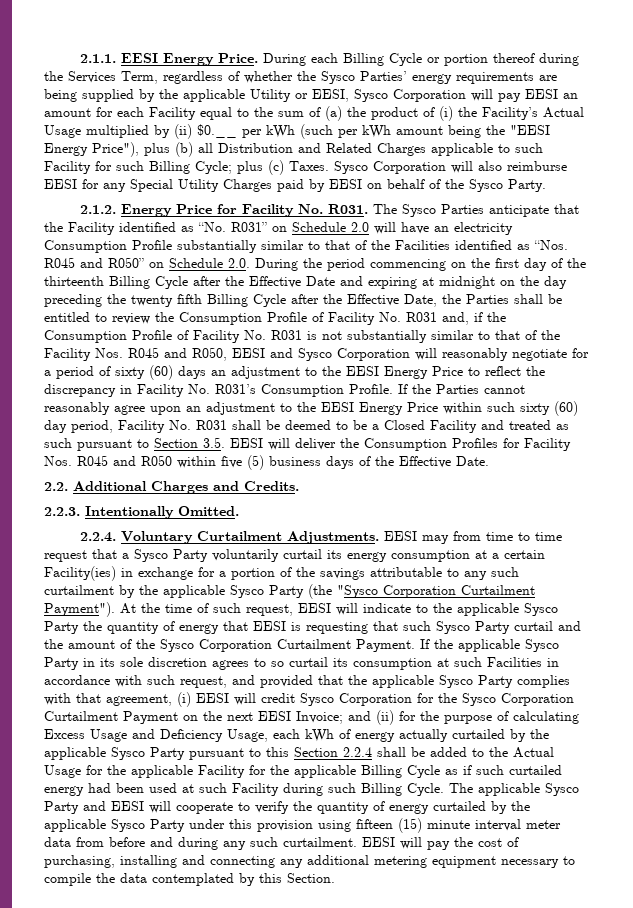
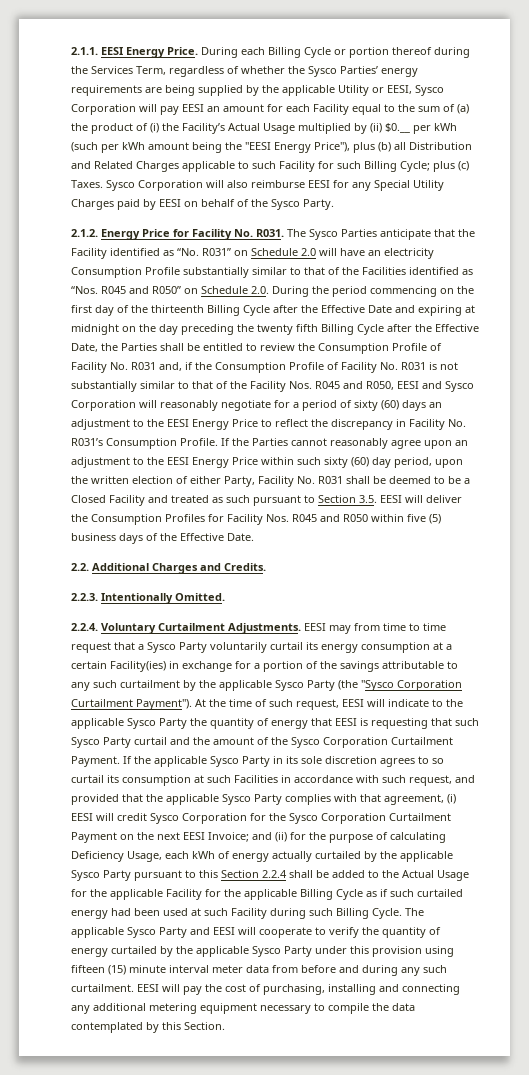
- If the Parties cannot reasonably agree upon an adjustment to the EESI Energy Price within such sixty (60) day period, Facility No. R031 shall be deemed to be a Closed Facility and treated as such pursuant to Section 3.5. EESI will deliver the Consumption Profiles for Facility Nos. R045 and R050 within five (5) business days of the Effective Date.
+ If the Parties cannot reasonably agree upon an adjustment to the EESI Energy Price within such sixty (60) day period, upon the written election of either Party, Facility No. R031 shall be deemed to be a Closed Facility and treated as such pursuant to Section 3.5. EESI will deliver the Consumption Profiles for Facility Nos. R045 and R050 within five (5) business days of the Effective Date.
- and (ii) for the purpose of calculating Excess Usage and Deficiency Usage, each kWh of energy actually curtailed by the applicable Sysco Party pursuant to this Section 2.2.4 shall be added to the Actual Usage for the applicable Facility for the applicable Billing Cycle as if such curtailed energy had been used at such Facility during such Billing Cycle.
+ and (ii) for the purpose of calculating Deficiency Usage, each kWh of energy actually curtailed by the applicable Sysco Party pursuant to this Section 2.2.4 shall be added to the Actual Usage for the applicable Facility for the applicable Billing Cycle as if such curtailed energy had been used at such Facility during such Billing Cycle.

